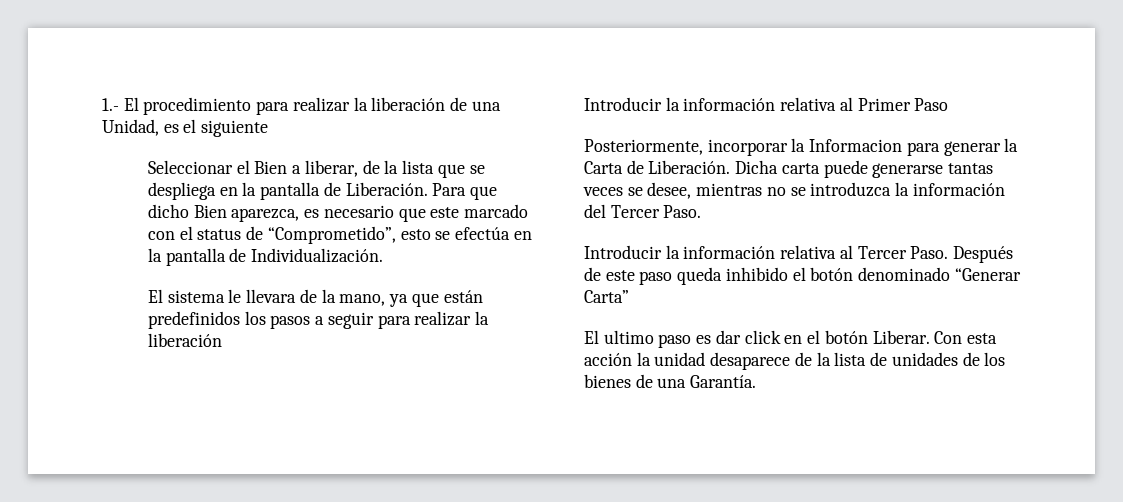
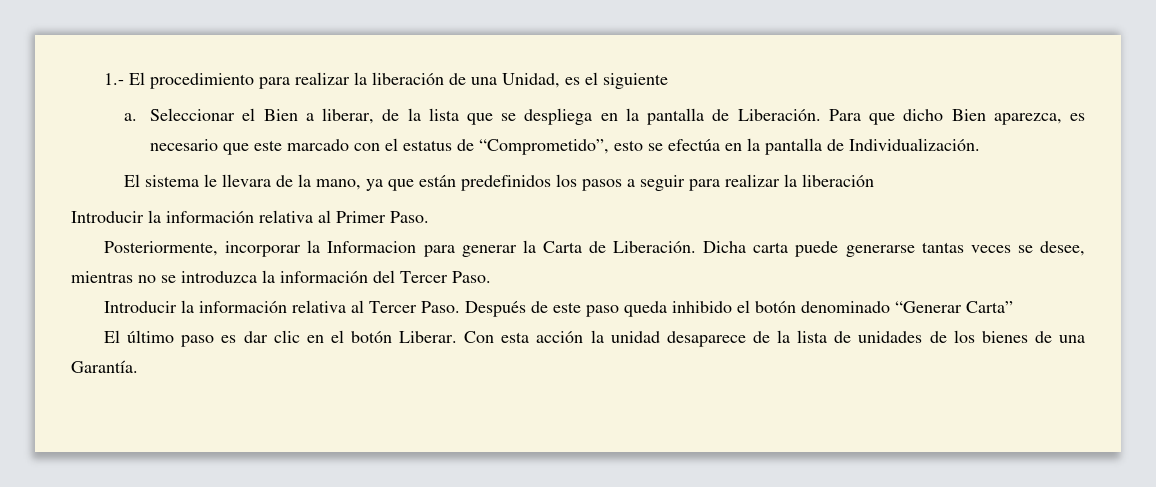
+ a.
- Para que dicho Bien aparezca, es necesario que este marcado con el status de “Comprometido”, esto se efectúa en la pantalla de Individualización.
+ Para que dicho Bien aparezca, es necesario que este marcado con el estatus de “Comprometido”, esto se efectúa en la pantalla de Individualización.
- Introducir la información relativa al Primer Paso
+ Introducir la información relativa al Primer Paso.
- El ultimo paso es dar click en el botón Liberar.
+ El último paso es dar clic en el botón Liberar.

